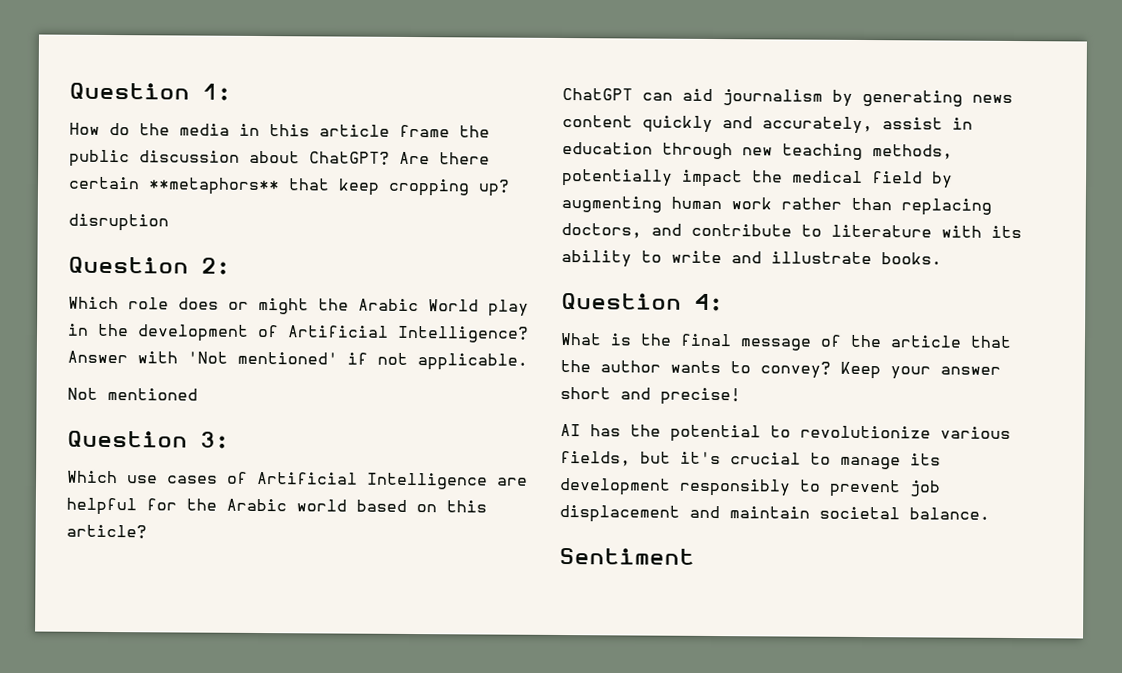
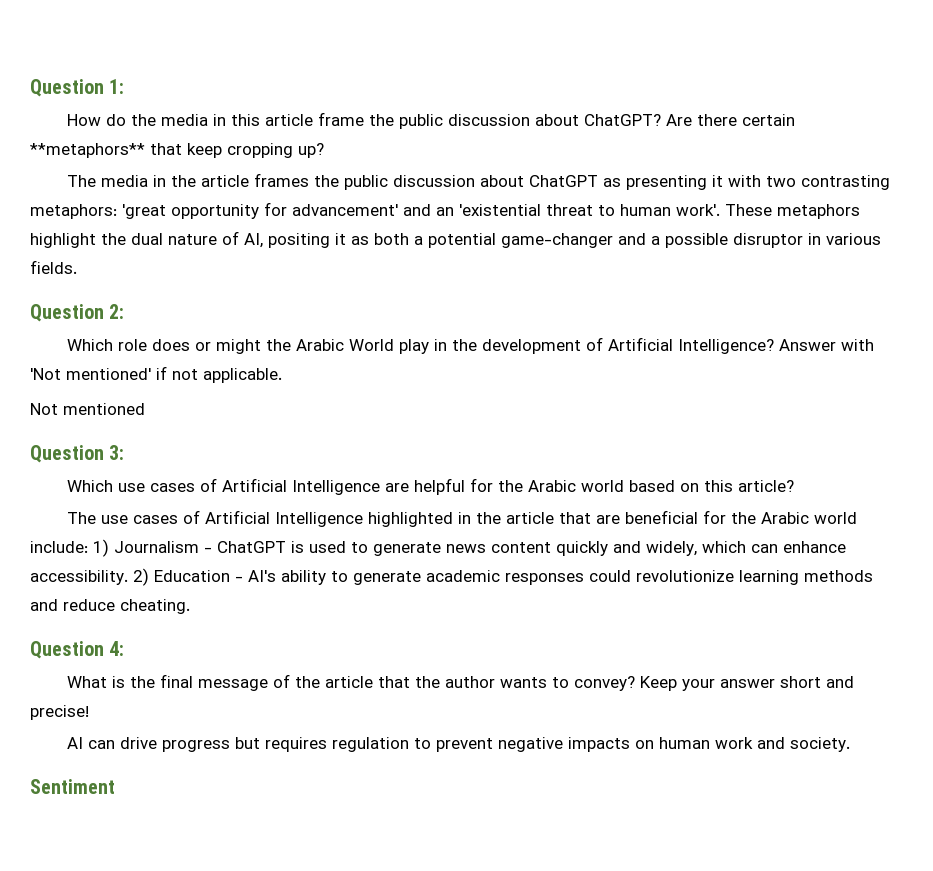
- disruption
+ The media in the article frames the public discussion about ChatGPT as presenting it with two contrasting metaphors: 'great opportunity for advancement' and an 'existential threat to human work'. These metaphors highlight the dual nature of AI, positing it as both a potential game-changer and a possible disruptor in various fields.
- ChatGPT can aid journalism by generating news content quickly and accurately, assist in education through new teaching methods, potentially impact the medical field by augmenting human work rather than replacing doctors, and contribute to literature with its ability to write and illustrate books.
+ The use cases of Artificial Intelligence highlighted in the article that are beneficial for the Arabic world include: 1) Journalism - ChatGPT is used to generate news content quickly and widely, which can enhance accessibility. 2) Education - AI's ability to generate academic responses could revolutionize learning methods and reduce cheating.
- AI has the potential to revolutionize various fields, but it's crucial to manage its development responsibly to prevent job displacement and maintain societal balance.
+ AI can drive progress but requires regulation to prevent negative impacts on human work and society.

